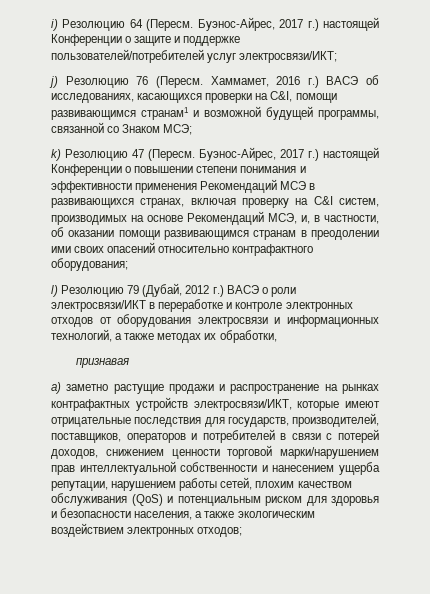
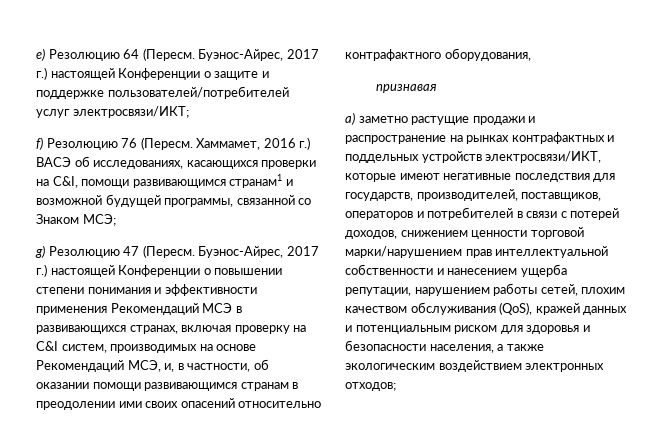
- i) Резолюцию 64 (Пересм.
+ e) Резолюцию 64 (Пересм.
- j) Резолюцию 76 (Пересм.
+ f) Резолюцию 76 (Пересм.
- k) Резолюцию 47 (Пересм.
+ g) Резолюцию 47 (Пересм.
- Буэнос-Айрес, 2017 г.) настоящей Конференции о повышении степени понимания и эффективности применения Рекомендаций МСЭ в развивающихся странах, включая проверку на C&I систем, производимых на основе Рекомендаций МСЭ, и, в частности, об оказании помощи развивающимся странам в преодолении ими своих опасений относительно контрафактного оборудования;
- l) Резолюцию 79 (Дубай, 2012 г.) ВАСЭ о роли электросвязи/ИКТ в переработке и контроле электронных отходов от оборудования электросвязи и информационных технологий, а также методах их обработки,
+ Буэнос-Айрес, 2017 г.) настоящей Конференции о повышении степени понимания и эффективности применения Рекомендаций МСЭ в развивающихся странах, включая проверку на C&I систем, производимых на основе Рекомендаций МСЭ, и, в частности, об оказании помощи развивающимся странам в преодолении ими своих опасений относительно контрафактного оборудования,
- a) заметно растущие продажи и распространение на рынках контрафактных устройств электросвязи/ИКТ, которые имеют отрицательные последствия для государств, производителей, поставщиков, операторов и потребителей в связи с потерей доходов, снижением ценности торговой марки/нарушением прав интеллектуальной собственности и нанесением ущерба репутации, нарушением работы сетей, плохим качеством обслуживания (QoS) и потенциальным риском для здоровья и безопасности населения, а также экологическим воздействием электронных отходов;
+ a) заметно растущие продажи и распространение на рынках контрафактных и поддельных устройств электросвязи/ИКТ, которые имеют негативные последствия для государств, производителей, поставщиков, операторов и потребителей в связи с потерей доходов, снижением ценности торговой марки/нарушением прав интеллектуальной собственности и нанесением ущерба репутации, нарушением работы сетей, плохим качеством обслуживания (QoS), кражей данных и потенциальным риском для здоровья и безопасности населения, а также экологическим воздействием электронных отходов;

